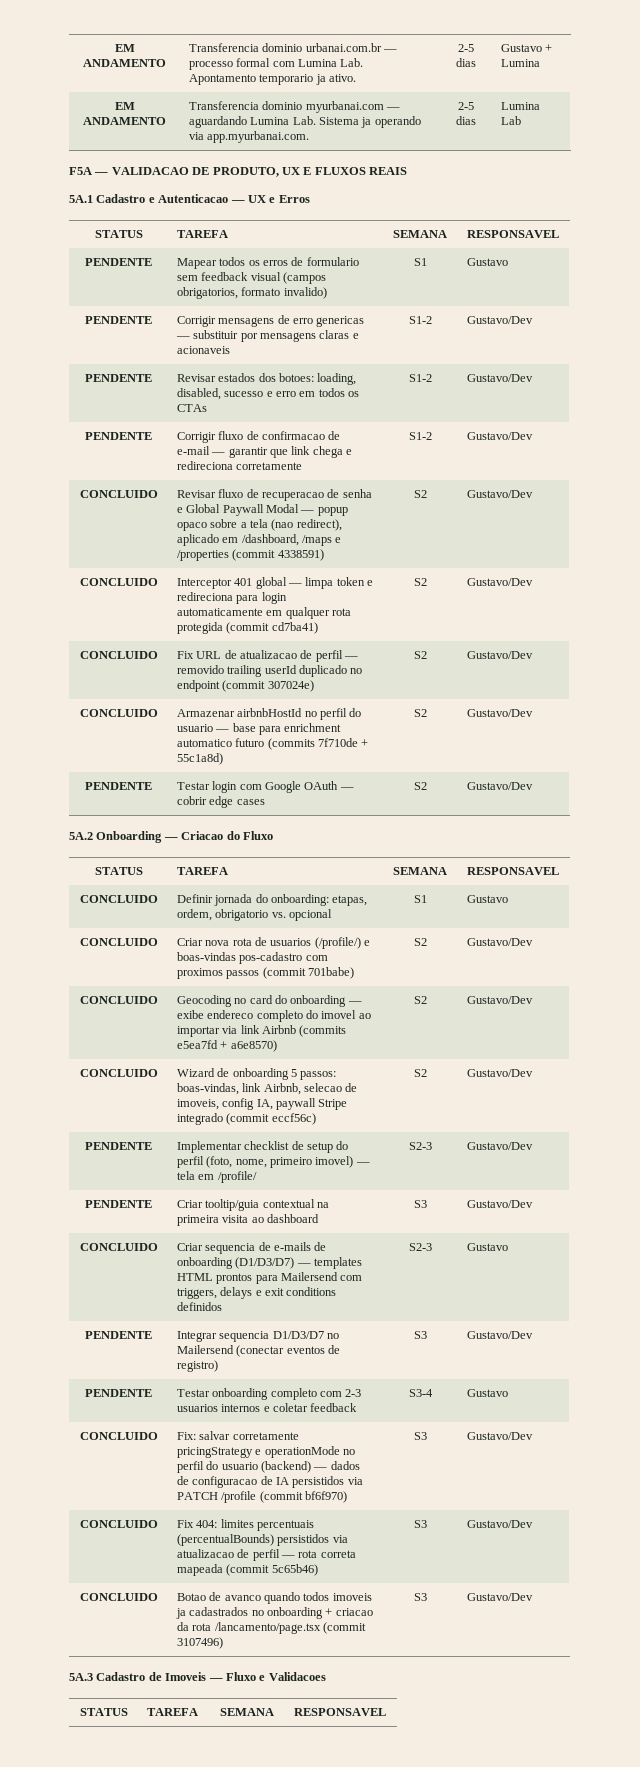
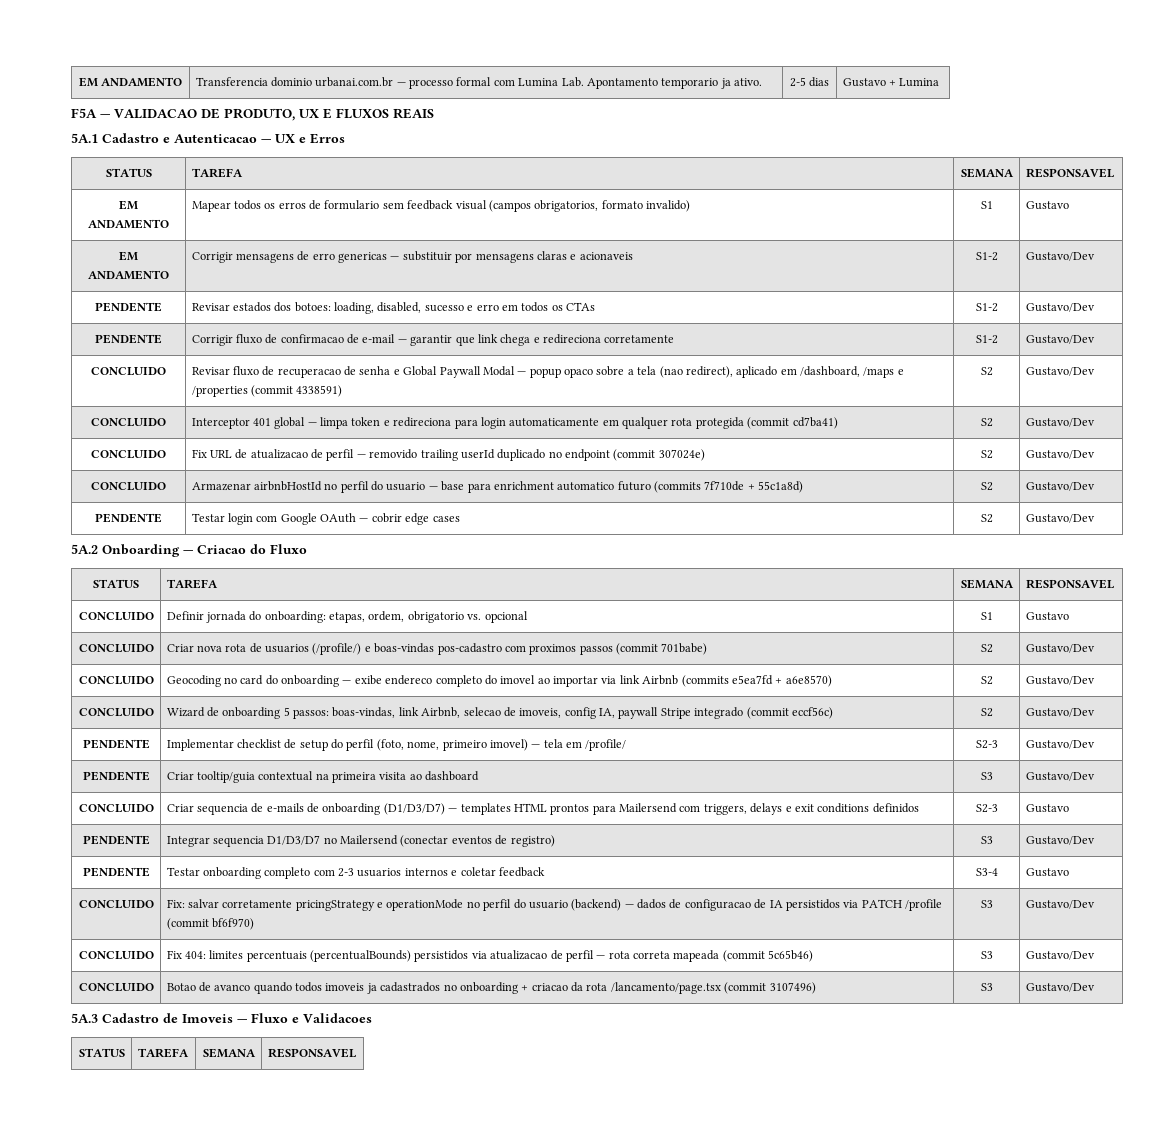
- EM ANDAMENTO | Transferencia dominio myurbanai.com — aguardando Lumina Lab. Sistema ja operando via app.myurbanai.com. | 2-5 dias | Lumina Lab
- PENDENTE | Mapear todos os erros de formulario sem feedback visual (campos obrigatorios, formato invalido) | S1 | Gustavo
+ EM ANDAMENTO | Mapear todos os erros de formulario sem feedback visual (campos obrigatorios, formato invalido) | S1 | Gustavo
- PENDENTE | Corrigir mensagens de erro genericas — substituir por mensagens claras e acionaveis | S1-2 | Gustavo/Dev
+ EM ANDAMENTO | Corrigir mensagens de erro genericas — substituir por mensagens claras e acionaveis | S1-2 | Gustavo/Dev

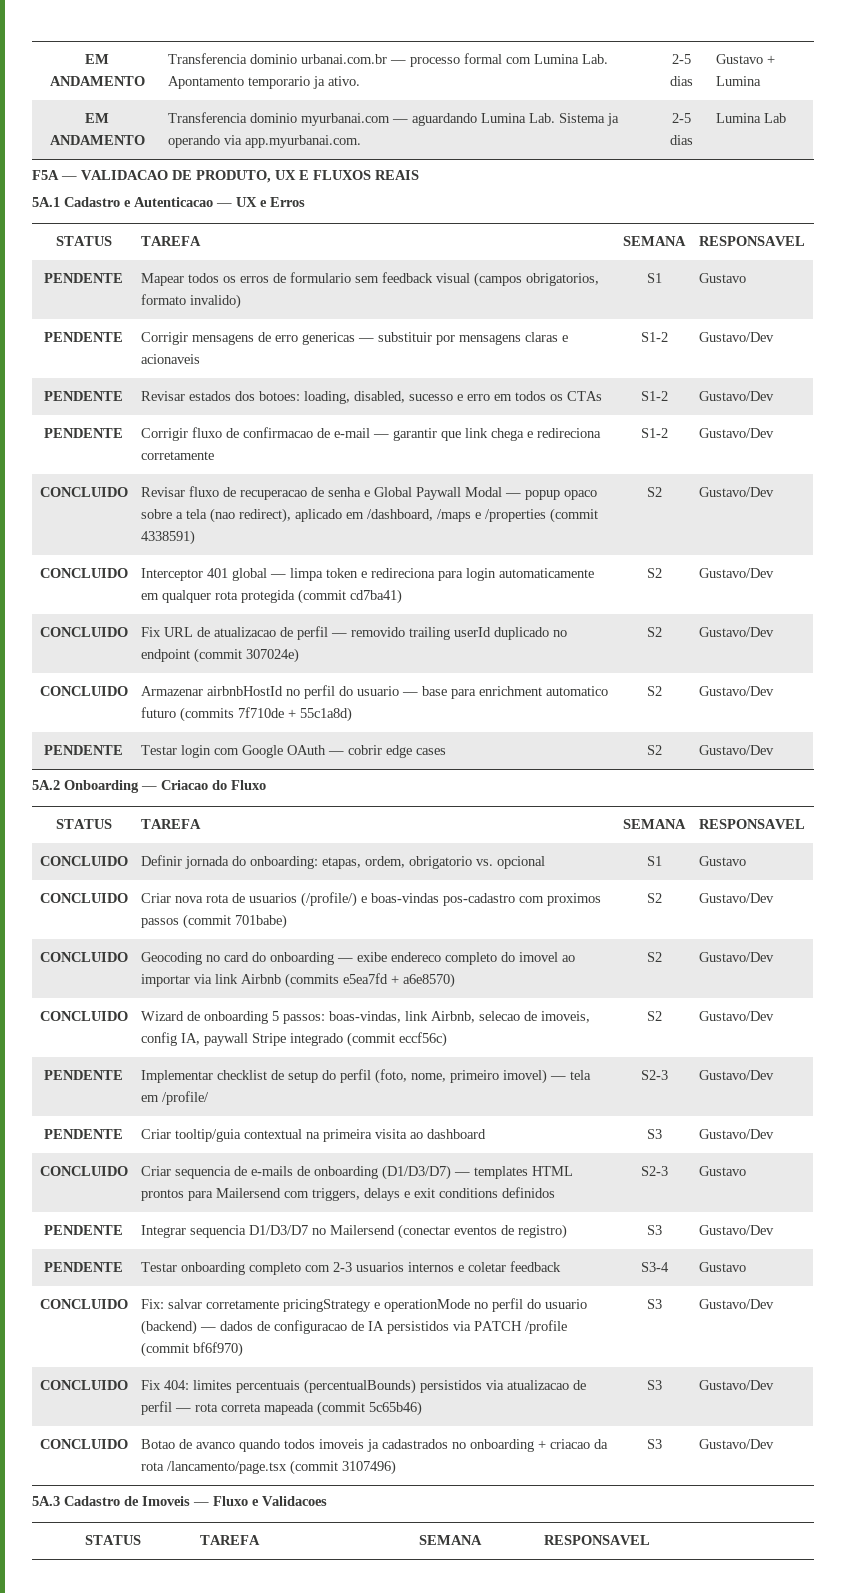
+ EM ANDAMENTO | Transferencia dominio myurbanai.com — aguardando Lumina Lab. Sistema ja operando via app.myurbanai.com. | 2-5 dias | Lumina Lab
- EM ANDAMENTO | Mapear todos os erros de formulario sem feedback visual (campos obrigatorios, formato invalido) | S1 | Gustavo
+ PENDENTE | Mapear todos os erros de formulario sem feedback visual (campos obrigatorios, formato invalido) | S1 | Gustavo
- EM ANDAMENTO | Corrigir mensagens de erro genericas — substituir por mensagens claras e acionaveis | S1-2 | Gustavo/Dev
+ PENDENTE | Corrigir mensagens de erro genericas — substituir por mensagens claras e acionaveis | S1-2 | Gustavo/Dev

